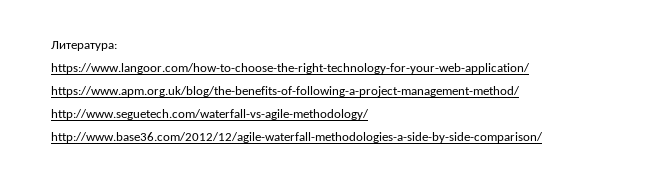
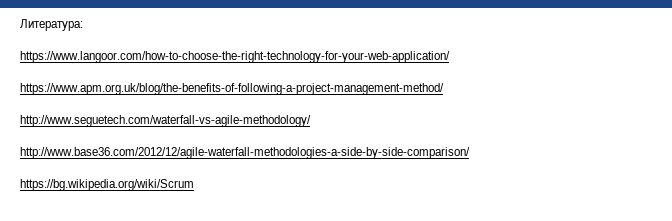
+ https://bg.wikipedia.org/wiki/Scrum

